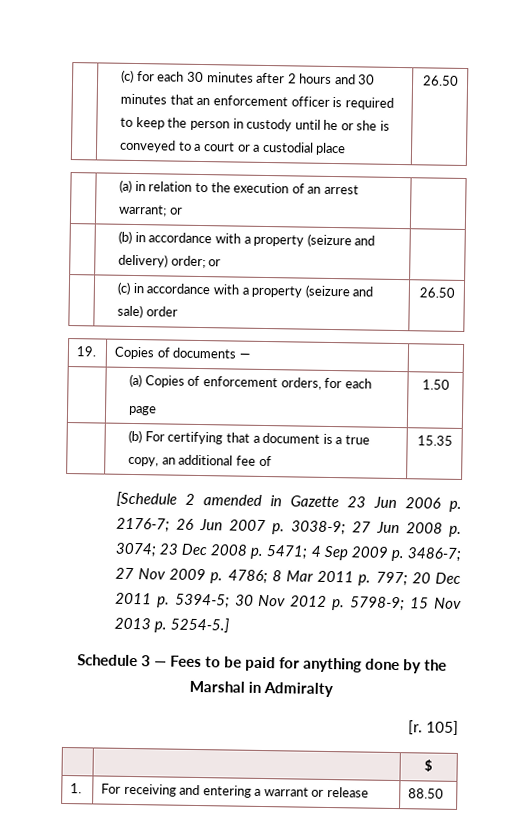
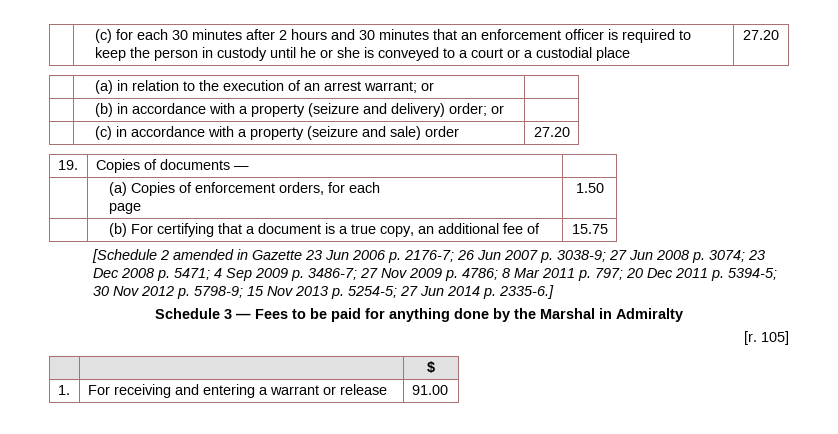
- | (c) for each 30 minutes after 2 hours and 30 minutes that an enforcement officer is required to keep the person in custody until he or she is conveyed to a court or a custodial place | 26.50
+ | (c) for each 30 minutes after 2 hours and 30 minutes that an enforcement officer is required to keep the person in custody until he or she is conveyed to a court or a custodial place | 27.20
- | (c) in accordance with a property (seizure and sale) order | 26.50
+ | (c) in accordance with a property (seizure and sale) order | 27.20
- | (b) For certifying that a document is a true copy, an additional fee of | 15.35
+ | (b) For certifying that a document is a true copy, an additional fee of | 15.75
- [Schedule 2 amended in Gazette 23 Jun 2006 p. 2176-7; 26 Jun 2007 p. 3038-9; 27 Jun 2008 p. 3074; 23 Dec 2008 p. 5471; 4 Sep 2009 p. 3486-7; 27 Nov 2009 p. 4786; 8 Mar 2011 p. 797; 20 Dec 2011 p. 5394-5; 30 Nov 2012 p. 5798-9; 15 Nov 2013 p. 5254-5.]
+ [Schedule 2 amended in Gazette 23 Jun 2006 p. 2176-7; 26 Jun 2007 p. 3038-9; 27 Jun 2008 p. 3074; 23 Dec 2008 p. 5471; 4 Sep 2009 p. 3486-7; 27 Nov 2009 p. 4786; 8 Mar 2011 p. 797; 20 Dec 2011 p. 5394-5; 30 Nov 2012 p. 5798-9; 15 Nov 2013 p. 5254-5; 27 Jun 2014 p. 2335-6.]
- 1. | For receiving and entering a warrant or release | 88.50
+ 1. | For receiving and entering a warrant or release | 91.00

